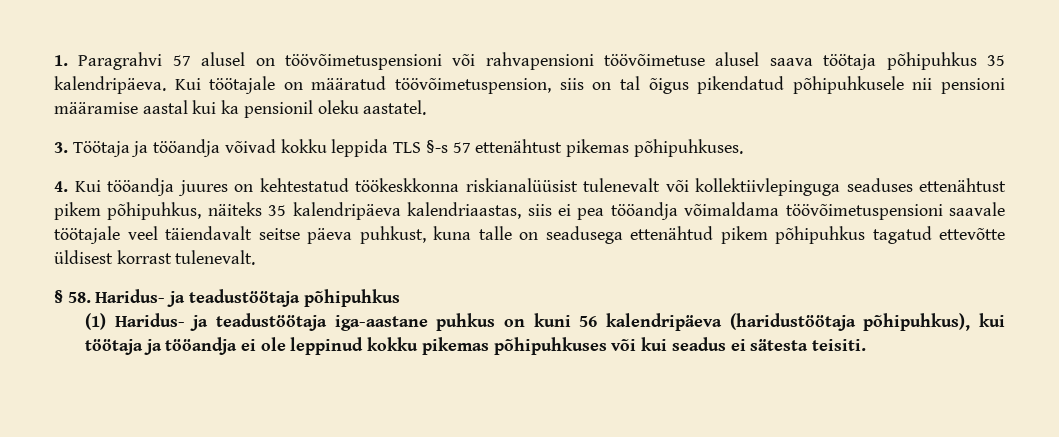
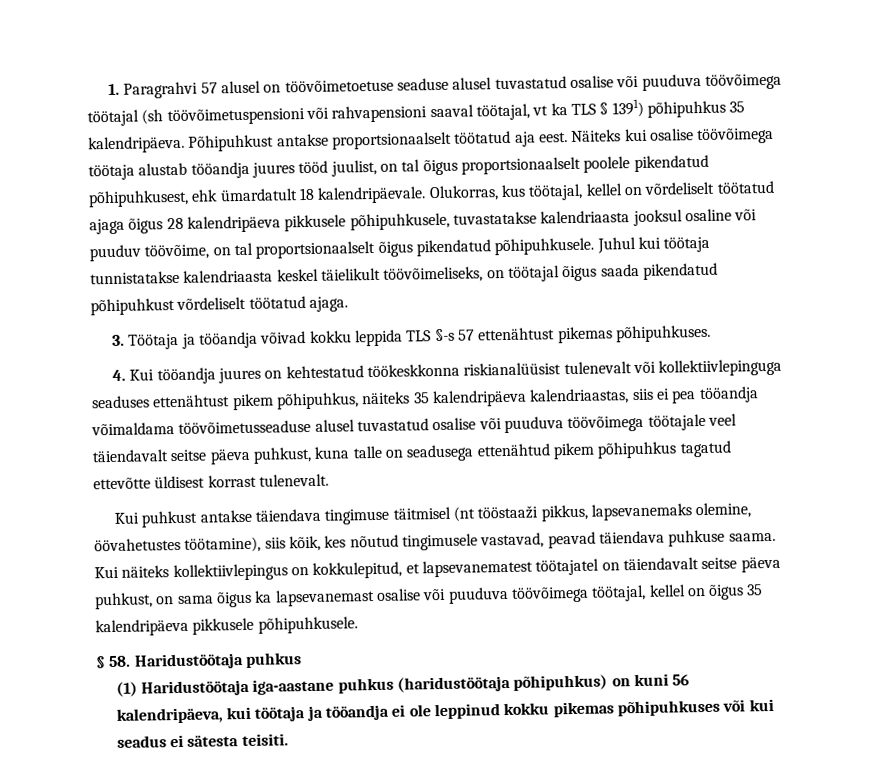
- 1. Paragrahvi 57 alusel on töövõimetuspensioni või rahvapensioni töövõimetuse alusel saava töötaja põhipuhkus 35 kalendripäeva. Kui töötajale on määratud töövõimetuspension, siis on tal õigus pikendatud põhipuhkusele nii pensioni määramise aastal kui ka pensionil oleku aastatel.
+ 1. Paragrahvi 57 alusel on töövõimetoetuse seaduse alusel tuvastatud osalise või puuduva töövõimega töötajal (sh töövõimetuspensioni või rahvapensioni saaval töötajal, vt ka TLS § 1391) põhipuhkus 35 kalendripäeva. Põhipuhkust antakse proportsionaalselt töötatud aja eest. Näiteks kui osalise töövõimega töötaja alustab tööandja juures tööd juulist, on tal õigus proportsionaalselt poolele pikendatud põhipuhkusest, ehk ümardatult 18 kalendripäevale. Olukorras, kus töötajal, kellel on võrdeliselt töötatud ajaga õigus 28 kalendripäeva pikkusele põhipuhkusele, tuvastatakse kalendriaasta jooksul osaline või puuduv töövõime, on tal proportsionaalselt õigus pikendatud põhipuhkusele. Juhul kui töötaja tunnistatakse kalendriaasta keskel täielikult töövõimeliseks, on töötajal õigus saada pikendatud põhipuhkust võrdeliselt töötatud ajaga.
- 4. Kui tööandja juures on kehtestatud töökeskkonna riskianalüüsist tulenevalt või kollektiivlepinguga seaduses ettenähtust pikem põhipuhkus, näiteks 35 kalendripäeva kalendriaastas, siis ei pea tööandja võimaldama töövõimetuspensioni saavale töötajale veel täiendavalt seitse päeva puhkust, kuna talle on seadusega ettenähtud pikem põhipuhkus tagatud ettevõtte üldisest korrast tulenevalt.
+ 4. Kui tööandja juures on kehtestatud töökeskkonna riskianalüüsist tulenevalt või kollektiivlepinguga seaduses ettenähtust pikem põhipuhkus, näiteks 35 kalendripäeva kalendriaastas, siis ei pea tööandja võimaldama töövõimetusseaduse alusel tuvastatud osalise või puuduva töövõimega töötajale veel täiendavalt seitse päeva puhkust, kuna talle on seadusega ettenähtud pikem põhipuhkus tagatud ettevõtte üldisest korrast tulenevalt.
- § 58. Haridus- ja teadustöötaja põhipuhkus
- (1) Haridus- ja teadustöötaja iga-aastane puhkus on kuni 56 kalendripäeva (haridustöötaja põhipuhkus), kui töötaja ja tööandja ei ole leppinud kokku pikemas põhipuhkuses või kui seadus ei sätesta teisiti.
+ Kui puhkust antakse täiendava tingimuse täitmisel (nt tööstaaži pikkus, lapsevanemaks olemine, öövahetustes töötamine), siis kõik, kes nõutud tingimusele vastavad, peavad täiendava puhkuse saama. Kui näiteks kollektiivlepingus on kokkulepitud, et lapsevanematest töötajatel on täiendavalt seitse päeva puhkust, on sama õigus ka lapsevanemast osalise või puuduva töövõimega töötajal, kellel on õigus 35 kalendripäeva pikkusele põhipuhkusele.
+ § 58. Haridustöötaja puhkus
+ (1) Haridustöötaja iga-aastane puhkus (haridustöötaja põhipuhkus) on kuni 56 kalendripäeva, kui töötaja ja tööandja ei ole leppinud kokku pikemas põhipuhkuses või kui seadus ei sätesta teisiti.

